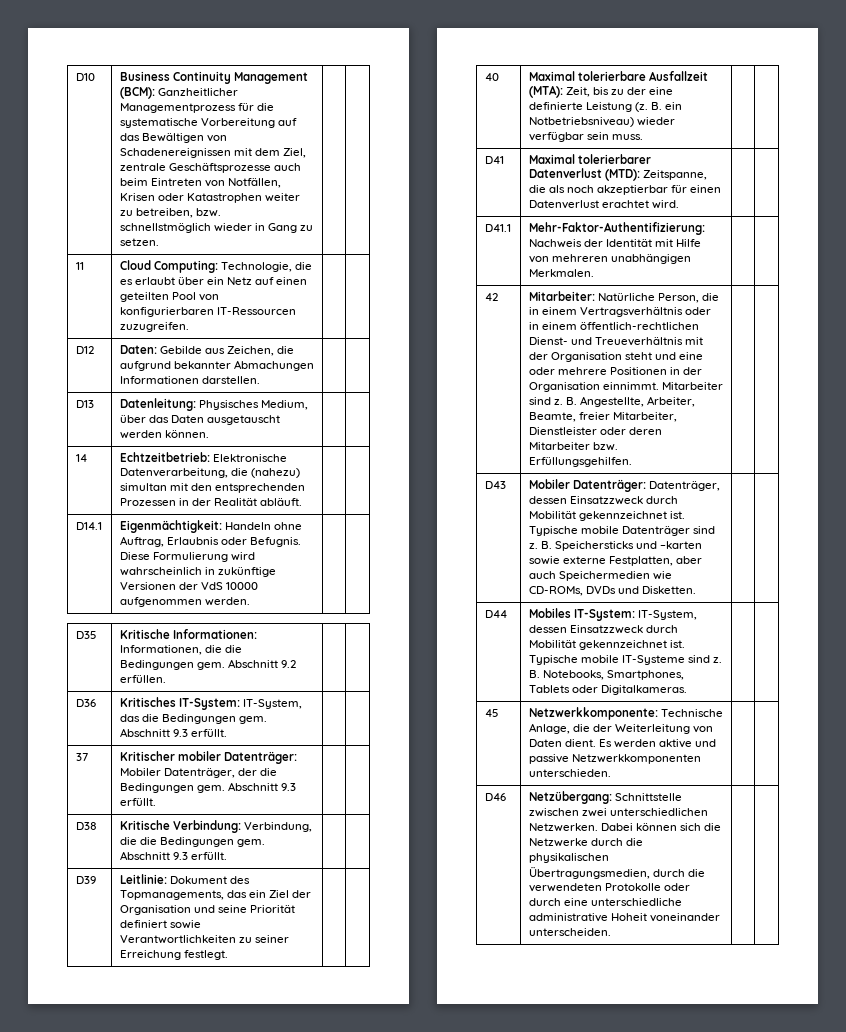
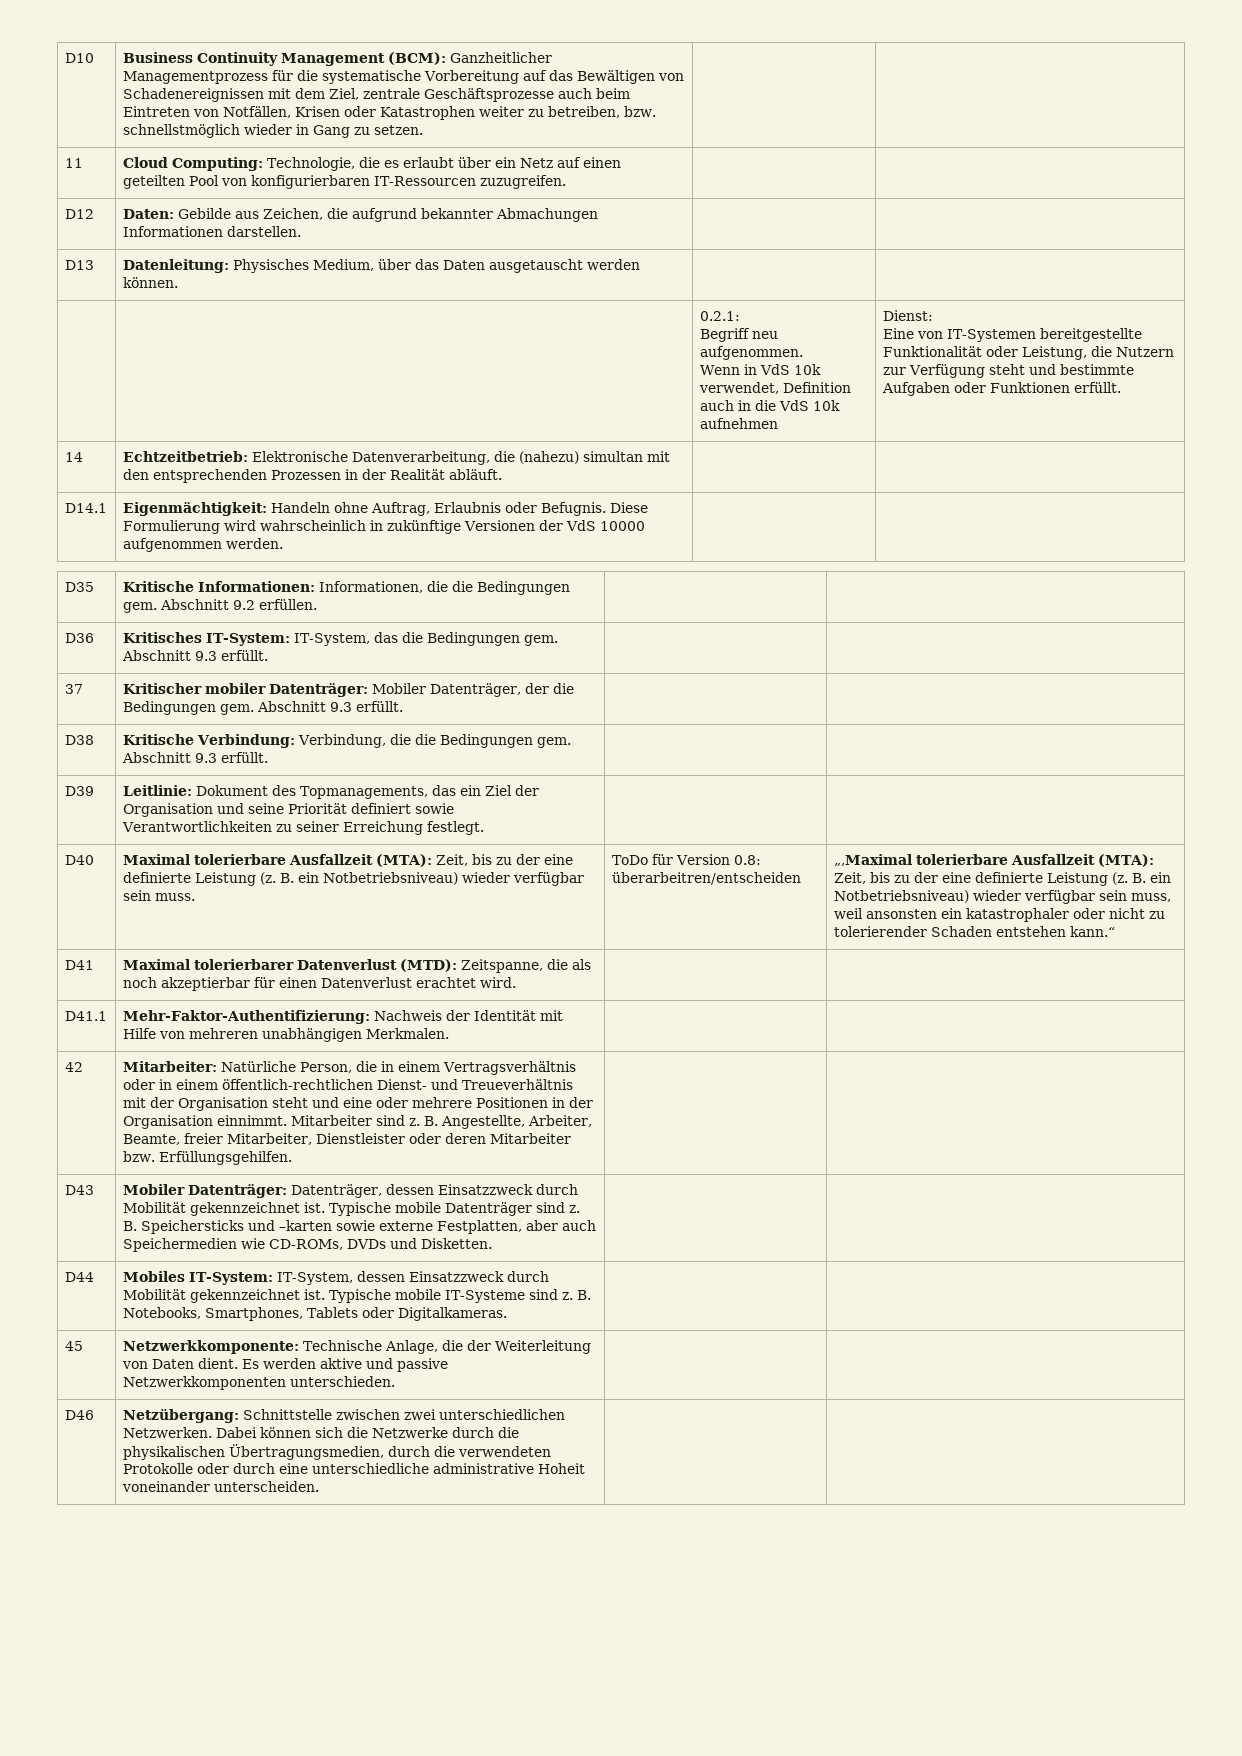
+ | | 0.2.1:
+ Begriff neu aufgenommen.
+ Wenn in VdS 10k verwendet, Definition auch in die VdS 10k aufnehmen | Dienst:
+ Eine von IT-Systemen bereitgestellte Funktionalität oder Leistung, die Nutzern zur Verfügung steht und bestimmte Aufgaben oder Funktionen erfüllt.
- 40
+ D40
+ ToDo für Version 0.8: überarbeitren/entscheiden | „,Maximal tolerierbare Ausfallzeit (MTA): Zeit, bis zu der eine definierte Leistung (z. B. ein Notbetriebsniveau) wieder verfügbar sein muss, weil ansonsten ein katastrophaler oder nicht zu tolerierender Schaden entstehen kann.“

